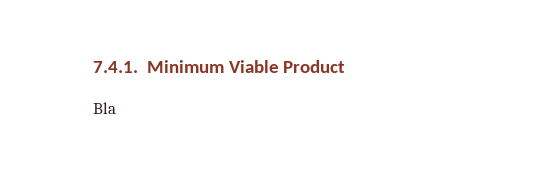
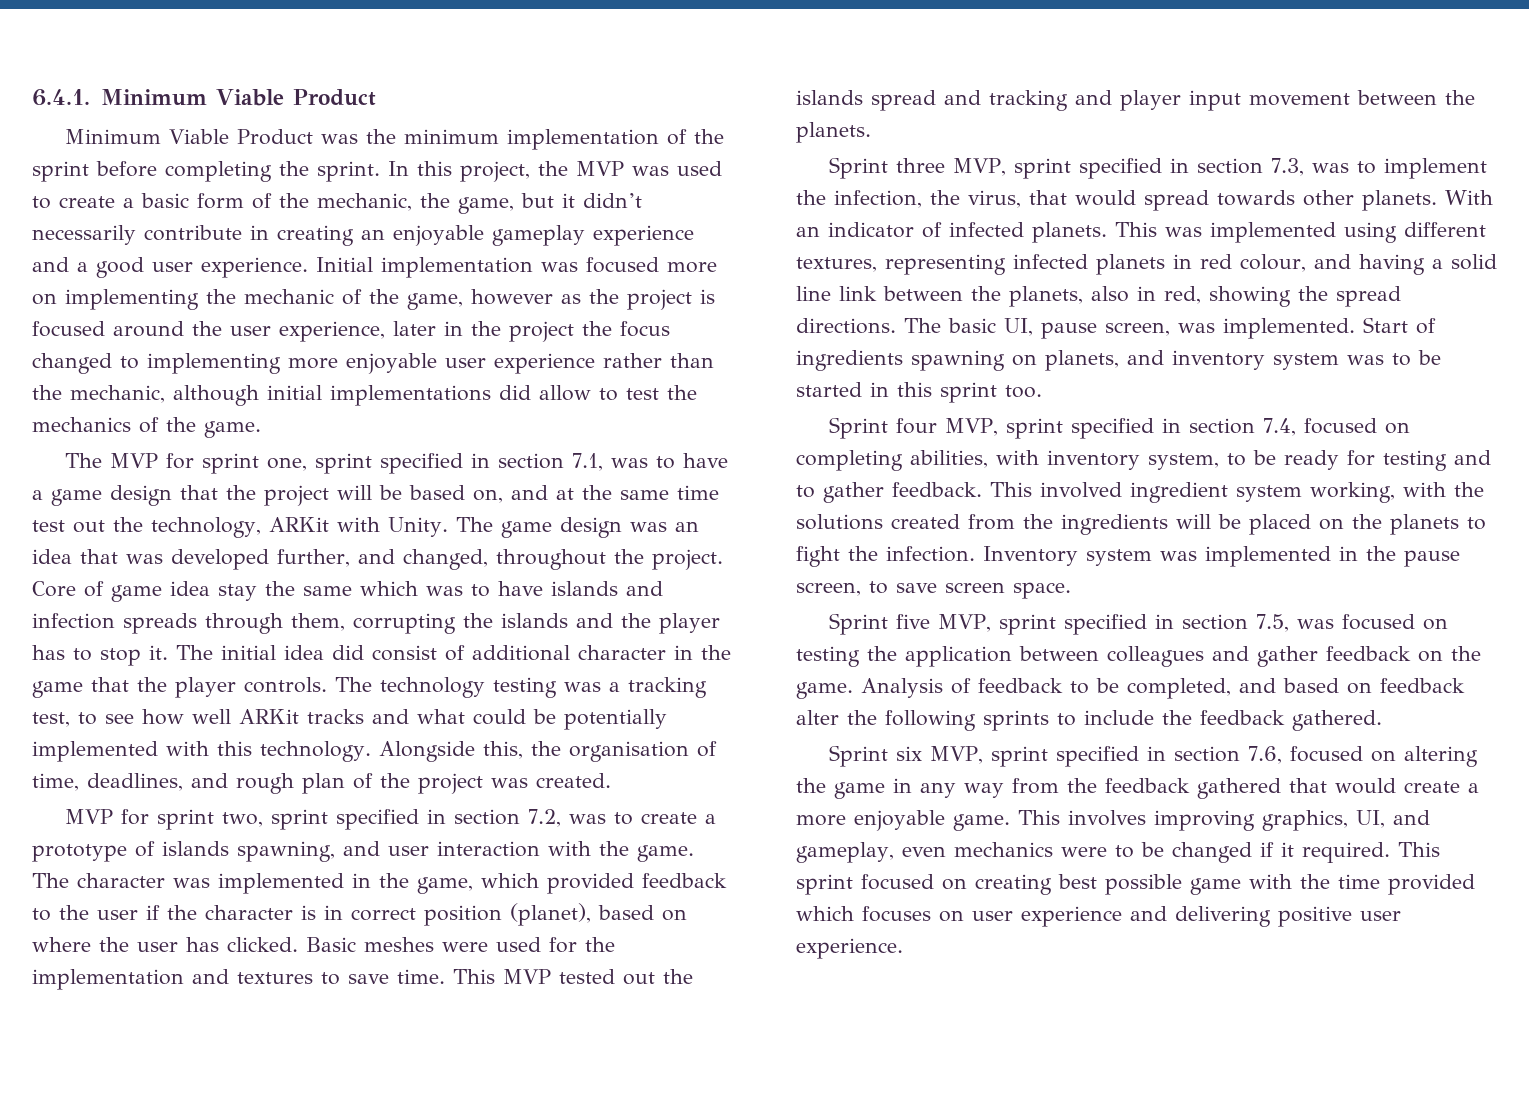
- 7.4.1. Minimum Viable Product
+ 6.4.1. Minimum Viable Product
- Bla
+ Minimum Viable Product was the minimum implementation of the sprint before completing the sprint. In this project, the MVP was used to create a basic form of the mechanic, the game, but it didn’t necessarily contribute in creating an enjoyable gameplay experience and a good user experience. Initial implementation was focused more on implementing the mechanic of the game, however as the project is focused around the user experience, later in the project the focus changed to implementing more enjoyable user experience rather than the mechanic, although initial implementations did allow to test the mechanics of the game.
+ The MVP for sprint one, sprint specified in section 7.1, was to have a game design that the project will be based on, and at the same time test out the technology, ARKit with Unity. The game design was an idea that was developed further, and changed, throughout the project. Core of game idea stay the same which was to have islands and infection spreads through them, corrupting the islands and the player has to stop it. The initial idea did consist of additional character in the game that the player controls. The technology testing was a tracking test, to see how well ARKit tracks and what could be potentially implemented with this technology. Alongside this, the organisation of time, deadlines, and rough plan of the project was created.
+ MVP for sprint two, sprint specified in section 7.2, was to create a prototype of islands spawning, and user interaction with the game. The character was implemented in the game, which provided feedback to the user if the character is in correct position (planet), based on where the user has clicked. Basic meshes were used for the implementation and textures to save time. This MVP tested out the islands spread and tracking and player input movement between the planets.
+ Sprint three MVP, sprint specified in section 7.3, was to implement the infection, the virus, that would spread towards other planets. With an indicator of infected planets. This was implemented using different textures, representing infected planets in red colour, and having a solid line link between the planets, also in red, showing the spread directions. The basic UI, pause screen, was implemented. Start of ingredients spawning on planets, and inventory system was to be started in this sprint too.
+ Sprint four MVP, sprint specified in section 7.4, focused on completing abilities, with inventory system, to be ready for testing and to gather feedback. This involved ingredient system working, with the solutions created from the ingredients will be placed on the planets to fight the infection. Inventory system was implemented in the pause screen, to save screen space.
+ Sprint five MVP, sprint specified in section 7.5, was focused on testing the application between colleagues and gather feedback on the game. Analysis of feedback to be completed, and based on feedback alter the following sprints to include the feedback gathered.
+ Sprint six MVP, sprint specified in section 7.6, focused on altering the game in any way from the feedback gathered that would create a more enjoyable game. This involves improving graphics, UI, and gameplay, even mechanics were to be changed if it required. This sprint focused on creating best possible game with the time provided which focuses on user experience and delivering positive user experience.

